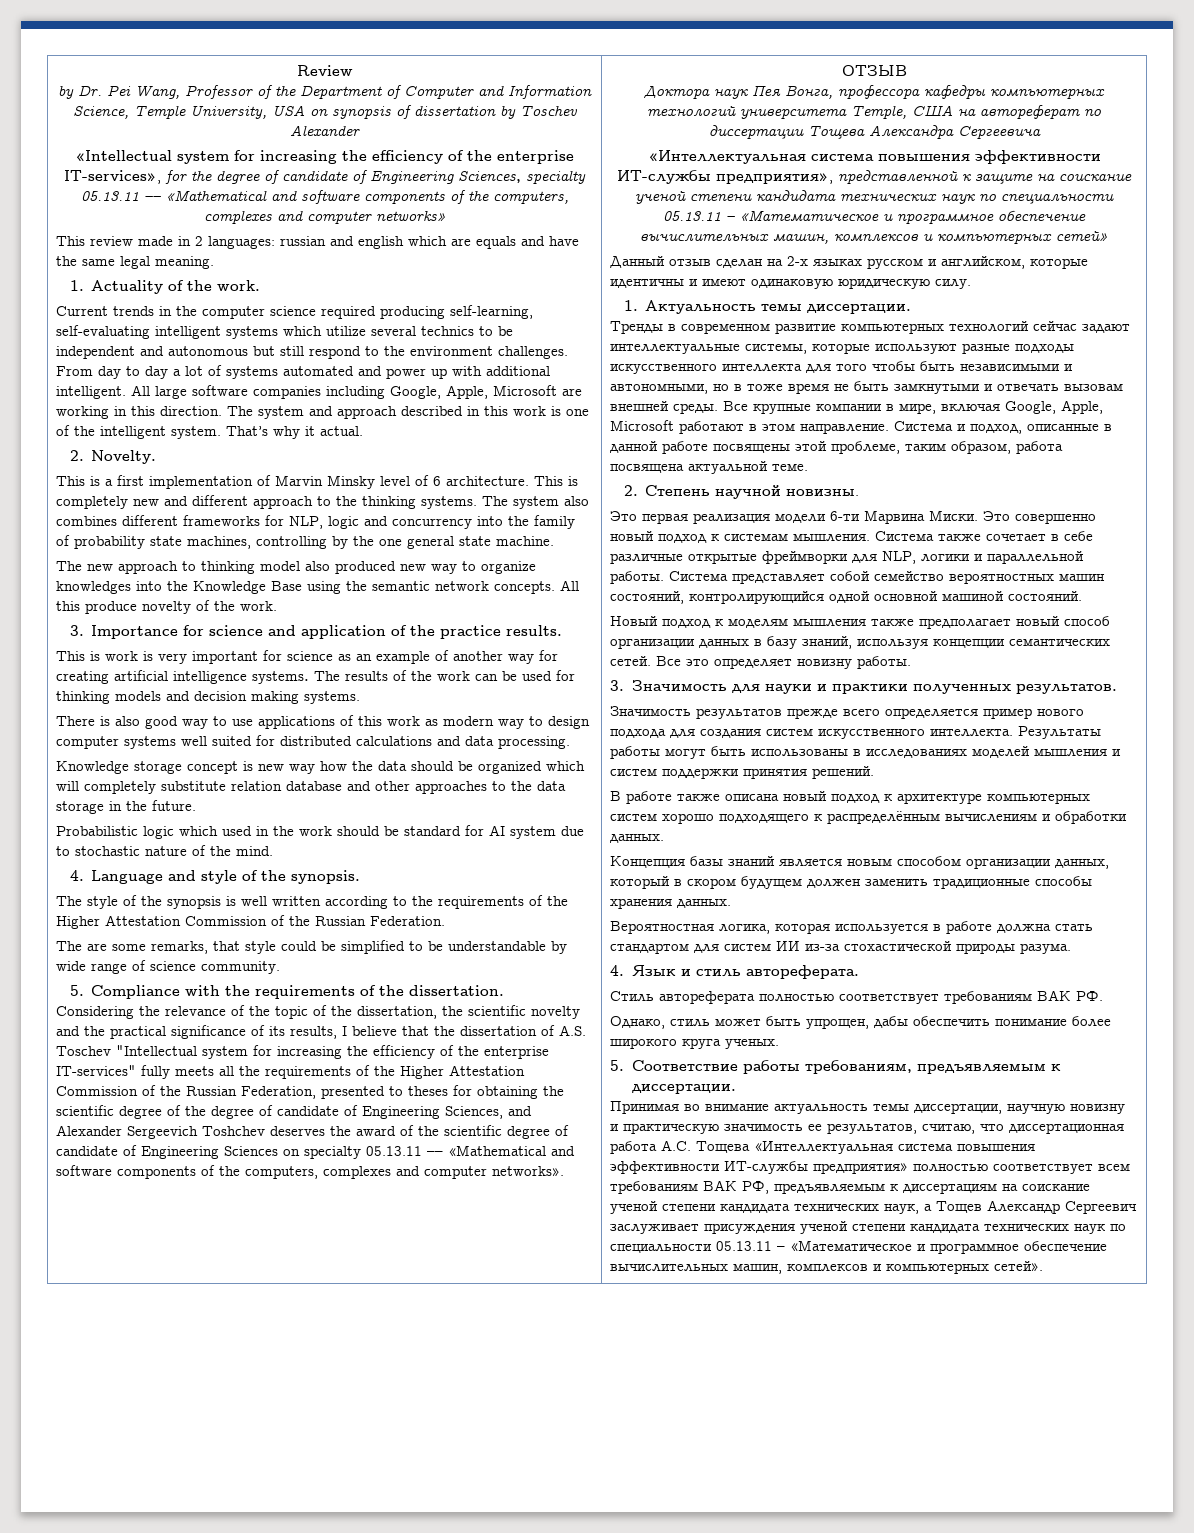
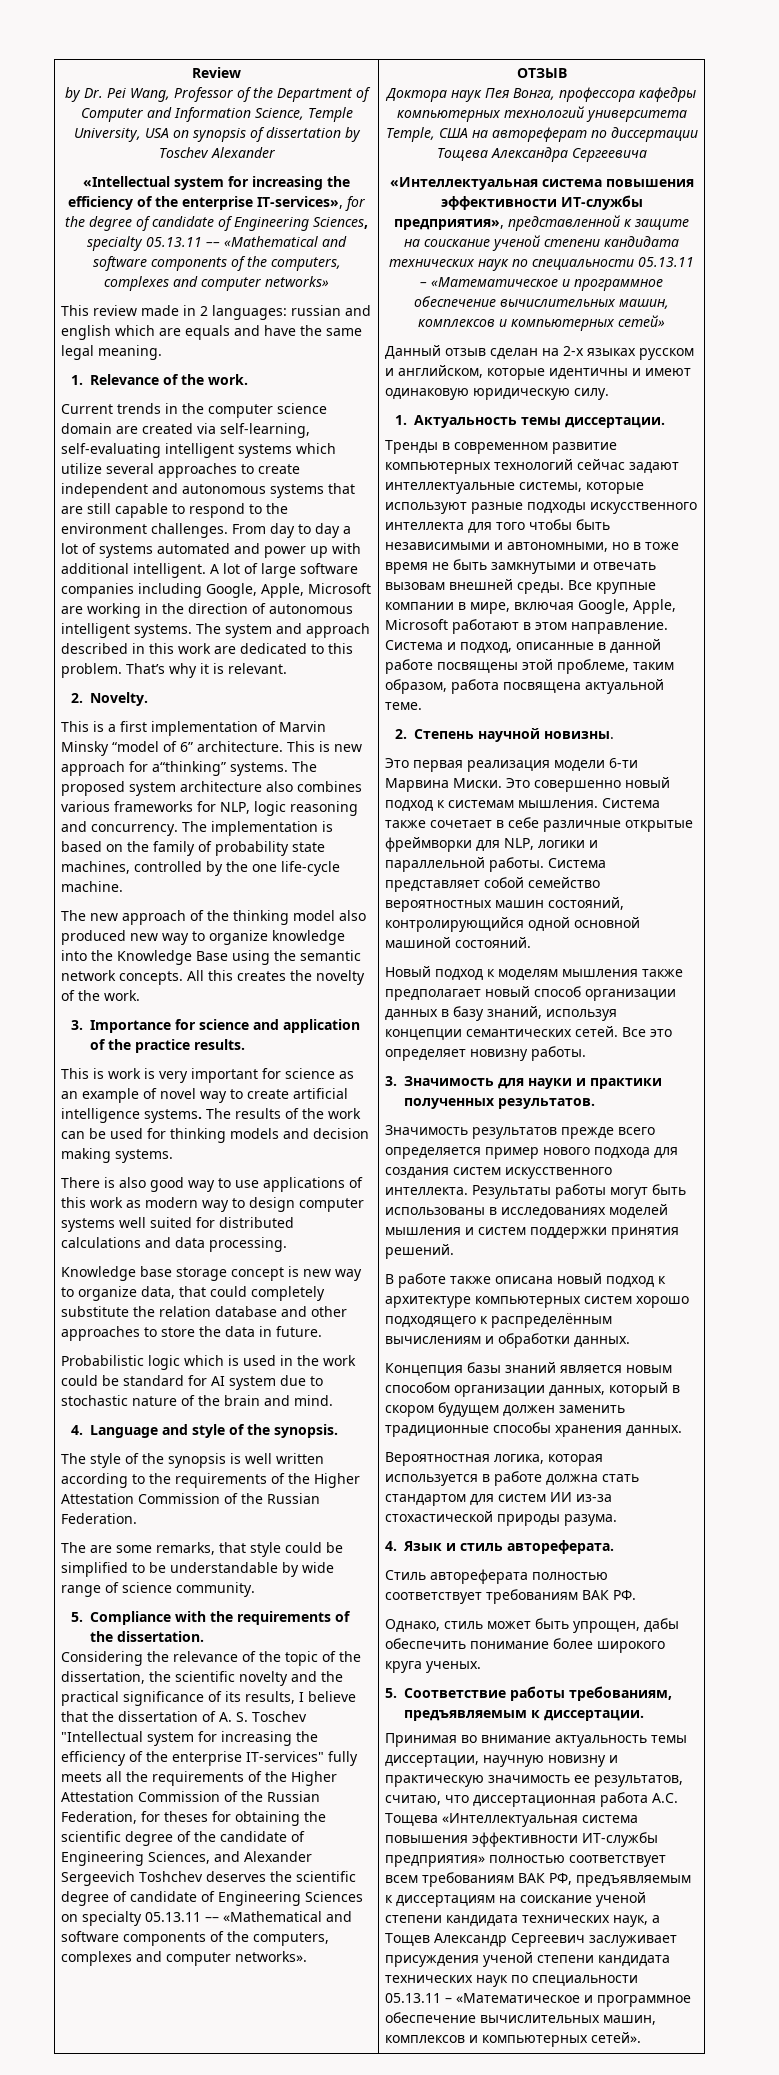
- 1. Actuality of the work.
+ 1. Relevance of the work.
- Current trends in the computer science required producing self-learning, self-evaluating intelligent systems which utilize several technics to be independent and autonomous but still respond to the environment challenges.
+ Current trends in the computer science domain are created via self-learning, self-evaluating intelligent systems which utilize several approaches to create independent and autonomous systems that are still capable to respond to the environment challenges.
- All large software companies including Google, Apple, Microsoft are working in this direction.
+ A lot of large software companies including Google, Apple, Microsoft are working in the direction of autonomous intelligent systems.
- The system and approach described in this work is one of the intelligent system.
+ The system and approach described in this work are dedicated to this problem.
- That’s why it actual.
+ That’s why it is relevant.
- This is a first implementation of Marvin Minsky level of 6 architecture. This is completely new and different approach to the thinking systems. The system also combines different frameworks for NLP, logic and concurrency into the family of probability state machines, controlling by the one general state machine.
+ This is a first implementation of Marvin Minsky “model of 6” architecture. This is new approach for a“thinking” systems. The proposed system architecture also combines various frameworks for NLP, logic reasoning and concurrency. The implementation is based on the family of probability state machines, controlled by the one life-cycle machine.
- The new approach to thinking model also produced new way to organize knowledges into the Knowledge Base using the semantic network concepts.
+ The new approach of the thinking model also produced new way to organize knowledge into the Knowledge Base using the semantic network concepts.
- All this produce novelty of the work.
+ All this creates the novelty of the work.
- This is work is very important for science as an example of another way for creating artificial intelligence systems.
+ This is work is very important for science as an example of novel way to create artificial intelligence systems.
- Knowledge storage concept is new way how the data should be organized which will completely substitute relation database and other approaches to the data storage in the future.
+ Knowledge base storage concept is new way to organize data, that could completely substitute the relation database and other approaches to store the data in future.
- Probabilistic logic which used in the work should be standard for AI system due to stochastic nature of the mind.
+ Probabilistic logic which is used in the work could be standard for AI system due to stochastic nature of the brain and mind.
- Considering the relevance of the topic of the dissertation, the scientific novelty and the practical significance of its results, I believe that the dissertation of A.S. Toschev "Intellectual system for increasing the efficiency of the enterprise IT-services" fully meets all the requirements of the Higher Attestation Commission of the Russian Federation, presented to theses for obtaining the scientific degree of the degree of candidate of Engineering Sciences, and Alexander Sergeevich Toshchev deserves the award of the scientific degree of candidate of Engineering Sciences on specialty 05.13.11 –– «Mathematical and software components of the computers, complexes and computer networks».
+ Considering the relevance of the topic of the dissertation, the scientific novelty and the practical significance of its results, I believe that the dissertation of A. S. Toschev "Intellectual system for increasing the efficiency of the enterprise IT-services" fully meets all the requirements of the Higher Attestation Commission of the Russian Federation, for theses for obtaining the scientific degree of the candidate of Engineering Sciences, and Alexander Sergeevich Toshchev deserves the scientific degree of candidate of Engineering Sciences on specialty 05.13.11 –– «Mathematical and software components of the computers, complexes and computer networks».

